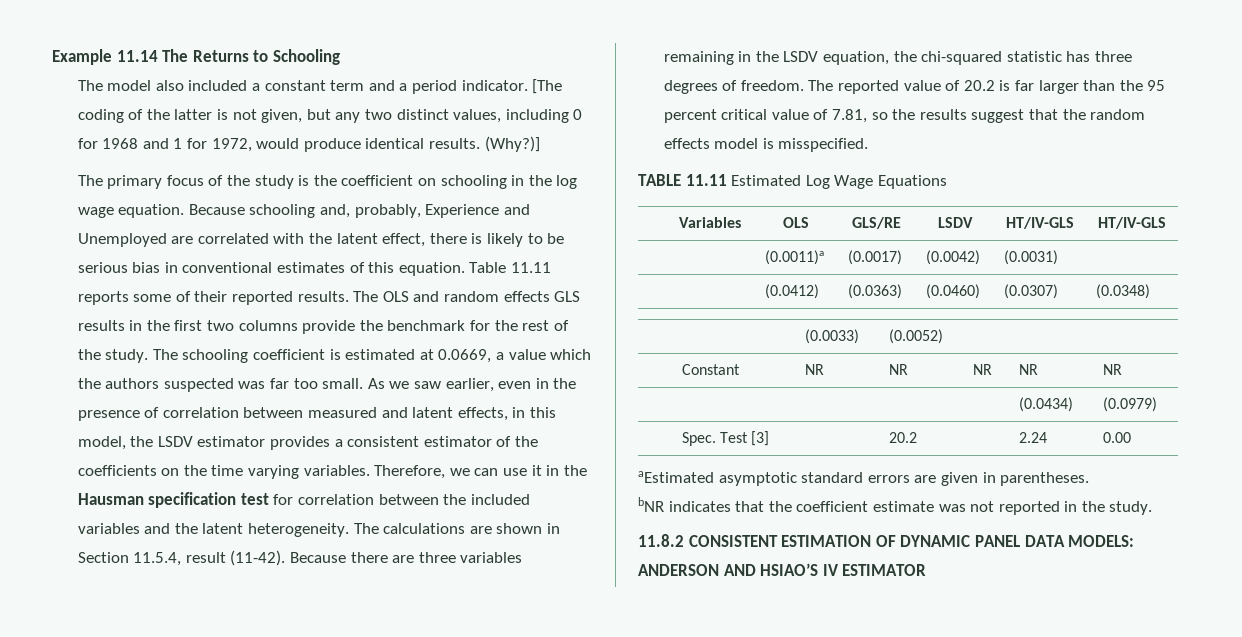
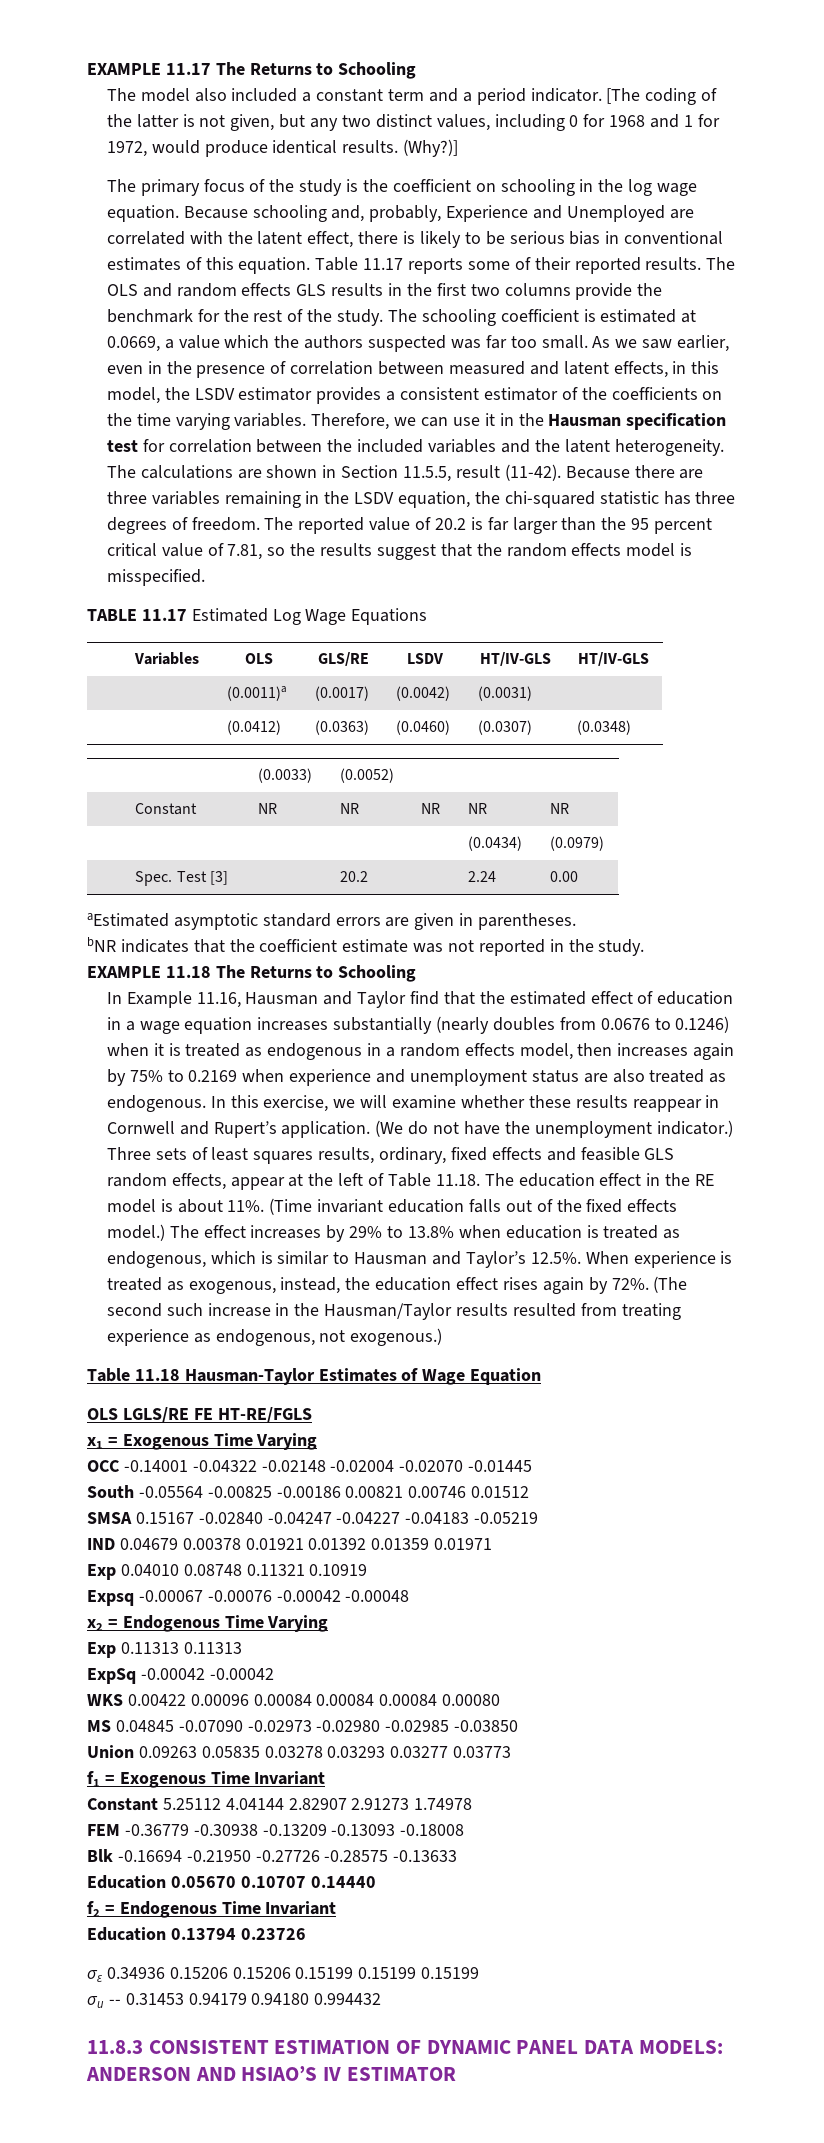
- Example 11.14 The Returns to Schooling
+ EXAMPLE 11.17 The Returns to Schooling
- Table 11.11 reports some of their reported results.
+ Table 11.17 reports some of their reported results.
- The calculations are shown in Section 11.5.4, result (11-42).
+ The calculations are shown in Section 11.5.5, result (11-42).
- TABLE 11.11 Estimated Log Wage Equations
+ TABLE 11.17 Estimated Log Wage Equations
- 11.8.2 CONSISTENT ESTIMATION OF DYNAMIC PANEL DATA MODELS: ANDERSON AND HSIAO’S IV ESTIMATOR
+ EXAMPLE 11.18 The Returns to Schooling
+ In Example 11.16, Hausman and Taylor find that the estimated effect of education in a wage equation increases substantially (nearly doubles from 0.0676 to 0.1246) when it is treated as endogenous in a random effects model, then increases again by 75% to 0.2169 when experience and unemployment status are also treated as endogenous. In this exercise, we will examine whether these results reappear in Cornwell and Rupert’s application. (We do not have the unemployment indicator.) Three sets of least squares results, ordinary, fixed effects and feasible GLS random effects, appear at the left of Table 11.18. The education effect in the RE model is about 11%. (Time invariant education falls out of the fixed effects model.) The effect increases by 29% to 13.8% when education is treated as endogenous, which is similar to Hausman and Taylor’s 12.5%. When experience is treated as exogenous, instead, the education effect rises again by 72%. (The second such increase in the Hausman/Taylor results resulted from treating experience as endogenous, not exogenous.)
+ Table 11.18 Hausman-Taylor Estimates of Wage Equation
+ OLS LGLS/RE FE HT-RE/FGLS
+ x1 = Exogenous Time Varying
+ OCC -0.14001 -0.04322 -0.02148 -0.02004 -0.02070 -0.01445
+ South -0.05564 -0.00825 -0.00186 0.00821 0.00746 0.01512
+ SMSA 0.15167 -0.02840 -0.04247 -0.04227 -0.04183 -0.05219
+ IND 0.04679 0.00378 0.01921 0.01392 0.01359 0.01971
+ Exp 0.04010 0.08748 0.11321 0.10919
+ Expsq -0.00067 -0.00076 -0.00042 -0.00048
+ x2 = Endogenous Time Varying
+ Exp 0.11313 0.11313
+ ExpSq -0.00042 -0.00042
+ WKS 0.00422 0.00096 0.00084 0.00084 0.00084 0.00080
+ MS 0.04845 -0.07090 -0.02973 -0.02980 -0.02985 -0.03850
+ Union 0.09263 0.05835 0.03278 0.03293 0.03277 0.03773
+ f1 = Exogenous Time Invariant
+ Constant 5.25112 4.04144 2.82907 2.91273 1.74978
+ FEM -0.36779 -0.30938 -0.13209 -0.13093 -0.18008
+ Blk -0.16694 -0.21950 -0.27726 -0.28575 -0.13633
+ Education 0.05670 0.10707 0.14440
+ f2 = Endogenous Time Invariant
+ Education 0.13794 0.23726
+ σε 0.34936 0.15206 0.15206 0.15199 0.15199 0.15199
+ σu -- 0.31453 0.94179 0.94180 0.994432
+ 11.8.3 CONSISTENT ESTIMATION OF DYNAMIC PANEL DATA MODELS: ANDERSON AND HSIAO’S IV ESTIMATOR

